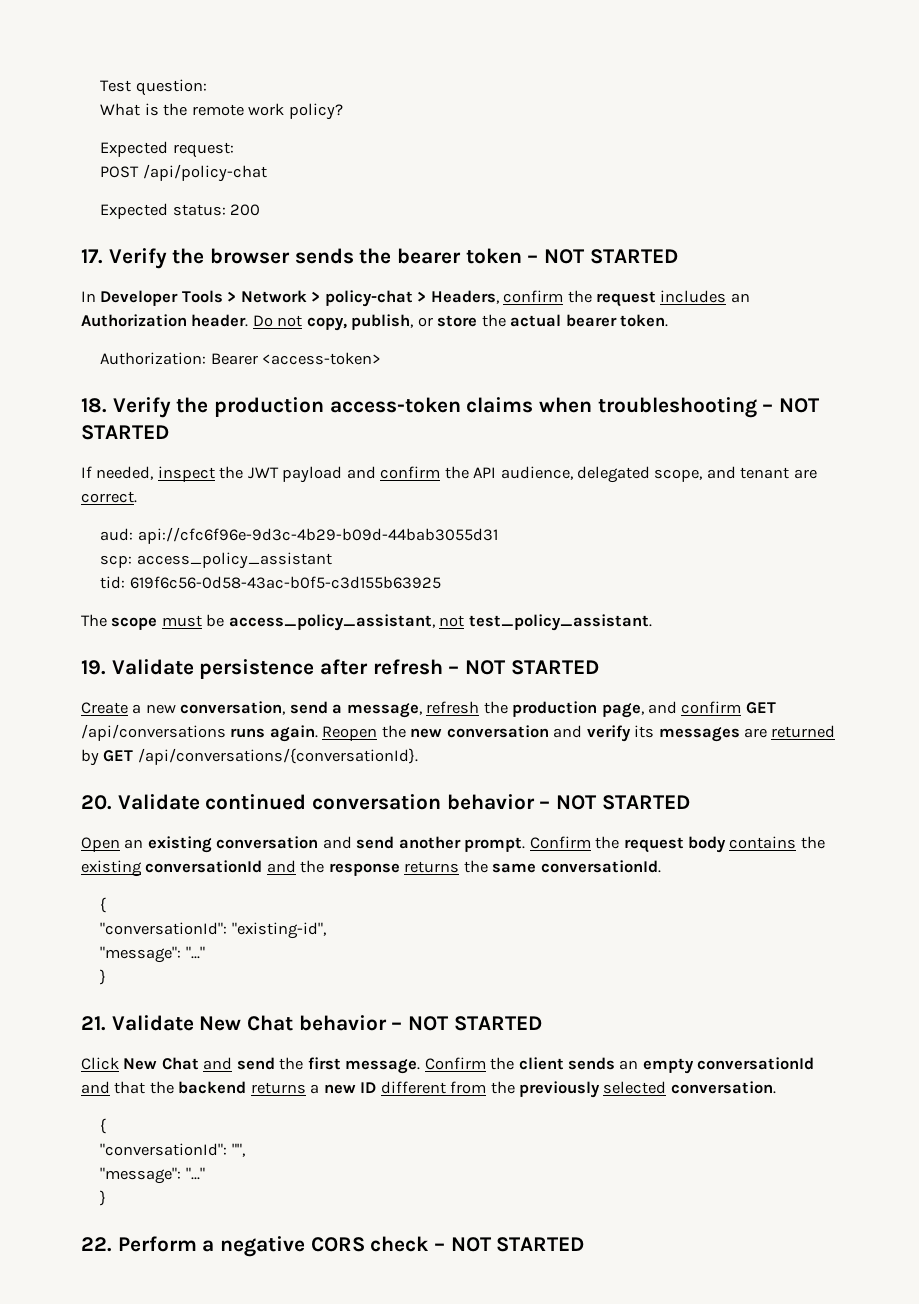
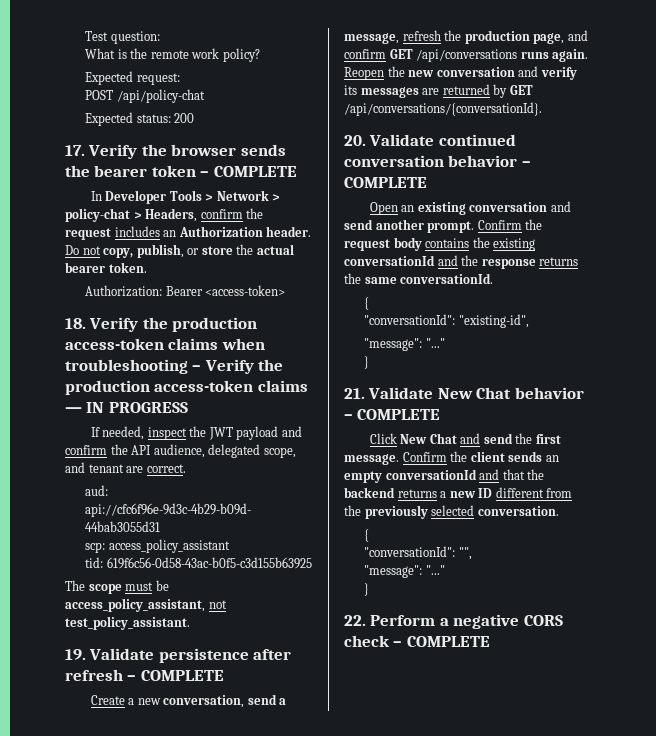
- 17. Verify the browser sends the bearer token – NOT STARTED
+ 17. Verify the browser sends the bearer token – COMPLETE
- 18. Verify the production access-token claims when troubleshooting – NOT STARTED
+ 18. Verify the production access-token claims when troubleshooting – Verify the production access-token claims — IN PROGRESS
- 19. Validate persistence after refresh – NOT STARTED
+ 19. Validate persistence after refresh – COMPLETE
- 20. Validate continued conversation behavior – NOT STARTED
+ 20. Validate continued conversation behavior – COMPLETE
- 21. Validate New Chat behavior – NOT STARTED
+ 21. Validate New Chat behavior – COMPLETE
- 22. Perform a negative CORS check – NOT STARTED
+ 22. Perform a negative CORS check – COMPLETE

